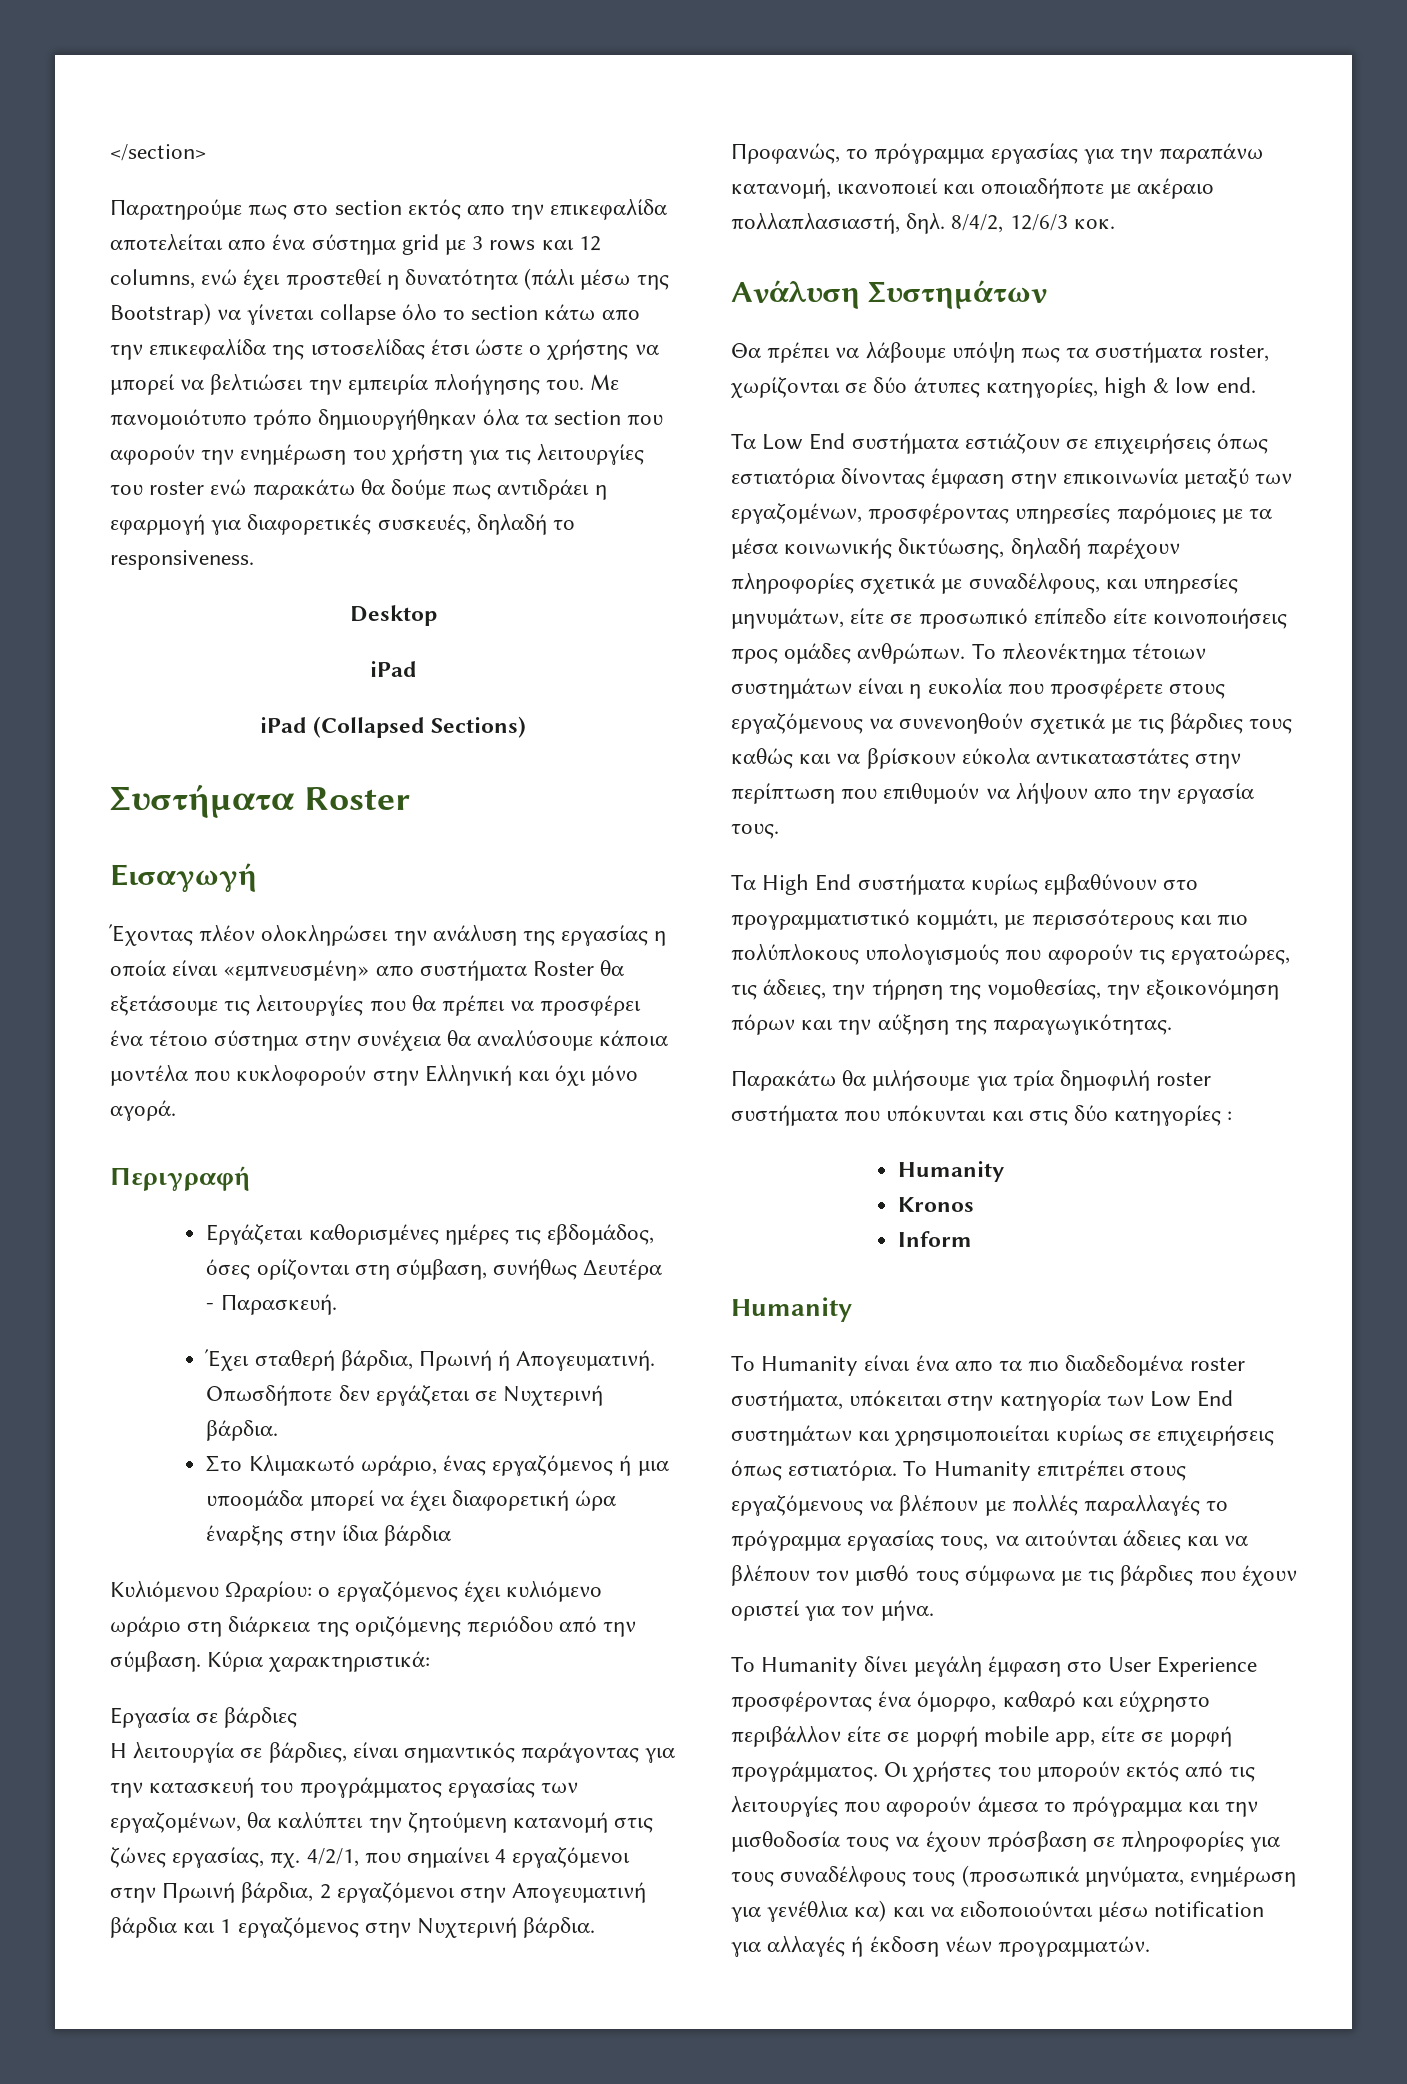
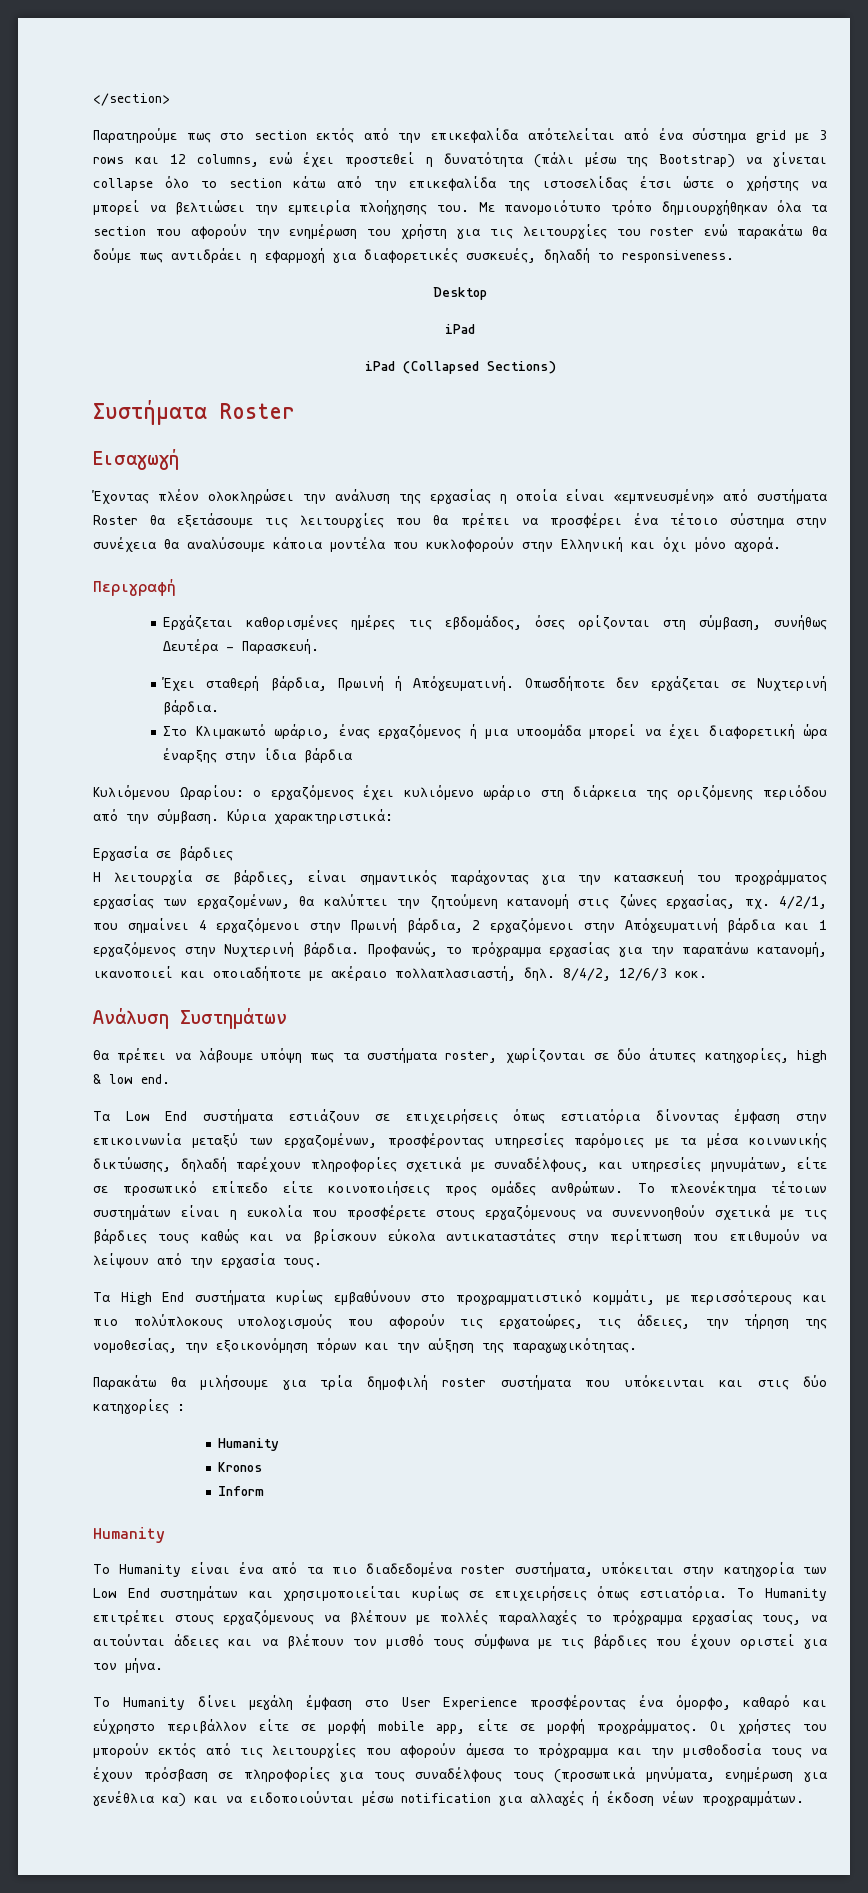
- Παρατηρούμε πως στο section εκτός απο την επικεφαλίδα αποτελείται απο ένα σύστημα grid με 3 rows και 12 columns, ενώ έχει προστεθεί η δυνατότητα (πάλι μέσω της Bootstrap) να γίνεται collapse όλο το section κάτω απο την επικεφαλίδα της ιστοσελίδας έτσι ώστε ο χρήστης να μπορεί να βελτιώσει την εμπειρία πλοήγησης του.
+ Παρατηρούμε πως στο section εκτός από την επικεφαλίδα απότελείται από ένα σύστημα grid με 3 rows και 12 columns, ενώ έχει προστεθεί η δυνατότητα (πάλι μέσω της Bootstrap) να γίνεται collapse όλο το section κάτω από την επικεφαλίδα της ιστοσελίδας έτσι ώστε ο χρήστης να μπορεί να βελτιώσει την εμπειρία πλοήγησης του.
- Έχοντας πλέον ολοκληρώσει την ανάλυση της εργασίας η οποία είναι «εμπνευσμένη» απο συστήματα Roster θα εξετάσουμε τις λειτουργίες που θα πρέπει να προσφέρει ένα τέτοιο σύστημα στην συνέχεια θα αναλύσουμε κάποια μοντέλα που κυκλοφορούν στην Ελληνική και όχι μόνο αγορά.
+ Έχοντας πλέον ολοκληρώσει την ανάλυση της εργασίας η οποία είναι «εμπνευσμένη» από συστήματα Roster θα εξετάσουμε τις λειτουργίες που θα πρέπει να προσφέρει ένα τέτοιο σύστημα στην συνέχεια θα αναλύσουμε κάποια μοντέλα που κυκλοφορούν στην Ελληνική και όχι μόνο αγορά.
- Έχει σταθερή βάρδια, Πρωινή ή Απογευματινή.
+ Έχει σταθερή βάρδια, Πρωινή ή Απόγευματινή.
- 4/2/1, που σημαίνει 4 εργαζόμενοι στην Πρωινή βάρδια, 2 εργαζόμενοι στην Απογευματινή βάρδια και 1 εργαζόμενος στην Νυχτερινή βάρδια.
+ 4/2/1, που σημαίνει 4 εργαζόμενοι στην Πρωινή βάρδια, 2 εργαζόμενοι στην Απόγευματινή βάρδια και 1 εργαζόμενος στην Νυχτερινή βάρδια.
- Το πλεονέκτημα τέτοιων συστημάτων είναι η ευκολία που προσφέρετε στους εργαζόμενους να συνενοηθούν σχετικά με τις βάρδιες τους καθώς και να βρίσκουν εύκολα αντικαταστάτες στην περίπτωση που επιθυμούν να λήψουν απο την εργασία τους.
+ Το πλεονέκτημα τέτοιων συστημάτων είναι η ευκολία που προσφέρετε στους εργαζόμενους να συνεννοηθούν σχετικά με τις βάρδιες τους καθώς και να βρίσκουν εύκολα αντικαταστάτες στην περίπτωση που επιθυμούν να λείψουν από την εργασία τους.
- Παρακάτω θα μιλήσουμε για τρία δημοφιλή roster συστήματα που υπόκυνται και στις δύο κατηγορίες :
+ Παρακάτω θα μιλήσουμε για τρία δημοφιλή roster συστήματα που υπόκεινται και στις δύο κατηγορίες :
- Το Humanity είναι ένα απο τα πιο διαδεδομένα roster συστήματα, υπόκειται στην κατηγορία των Low End συστημάτων και χρησιμοποιείται κυρίως σε επιχειρήσεις όπως εστιατόρια.
+ Το Humanity είναι ένα από τα πιο διαδεδομένα roster συστήματα, υπόκειται στην κατηγορία των Low End συστημάτων και χρησιμοποιείται κυρίως σε επιχειρήσεις όπως εστιατόρια.
- Οι χρήστες του μπορούν εκτός από τις λειτουργίες που αφορούν άμεσα το πρόγραμμα και την μισθοδοσία τους να έχουν πρόσβαση σε πληροφορίες για τους συναδέλφους τους (προσωπικά μηνύματα, ενημέρωση για γενέθλια κα) και να ειδοποιούνται μέσω notification για αλλαγές ή έκδοση νέων προγραμματών.
+ Οι χρήστες του μπορούν εκτός από τις λειτουργίες που αφορούν άμεσα το πρόγραμμα και την μισθοδοσία τους να έχουν πρόσβαση σε πληροφορίες για τους συναδέλφους τους (προσωπικά μηνύματα, ενημέρωση για γενέθλια κα) και να ειδοποιούνται μέσω notification για αλλαγές ή έκδοση νέων προγραμμάτων.

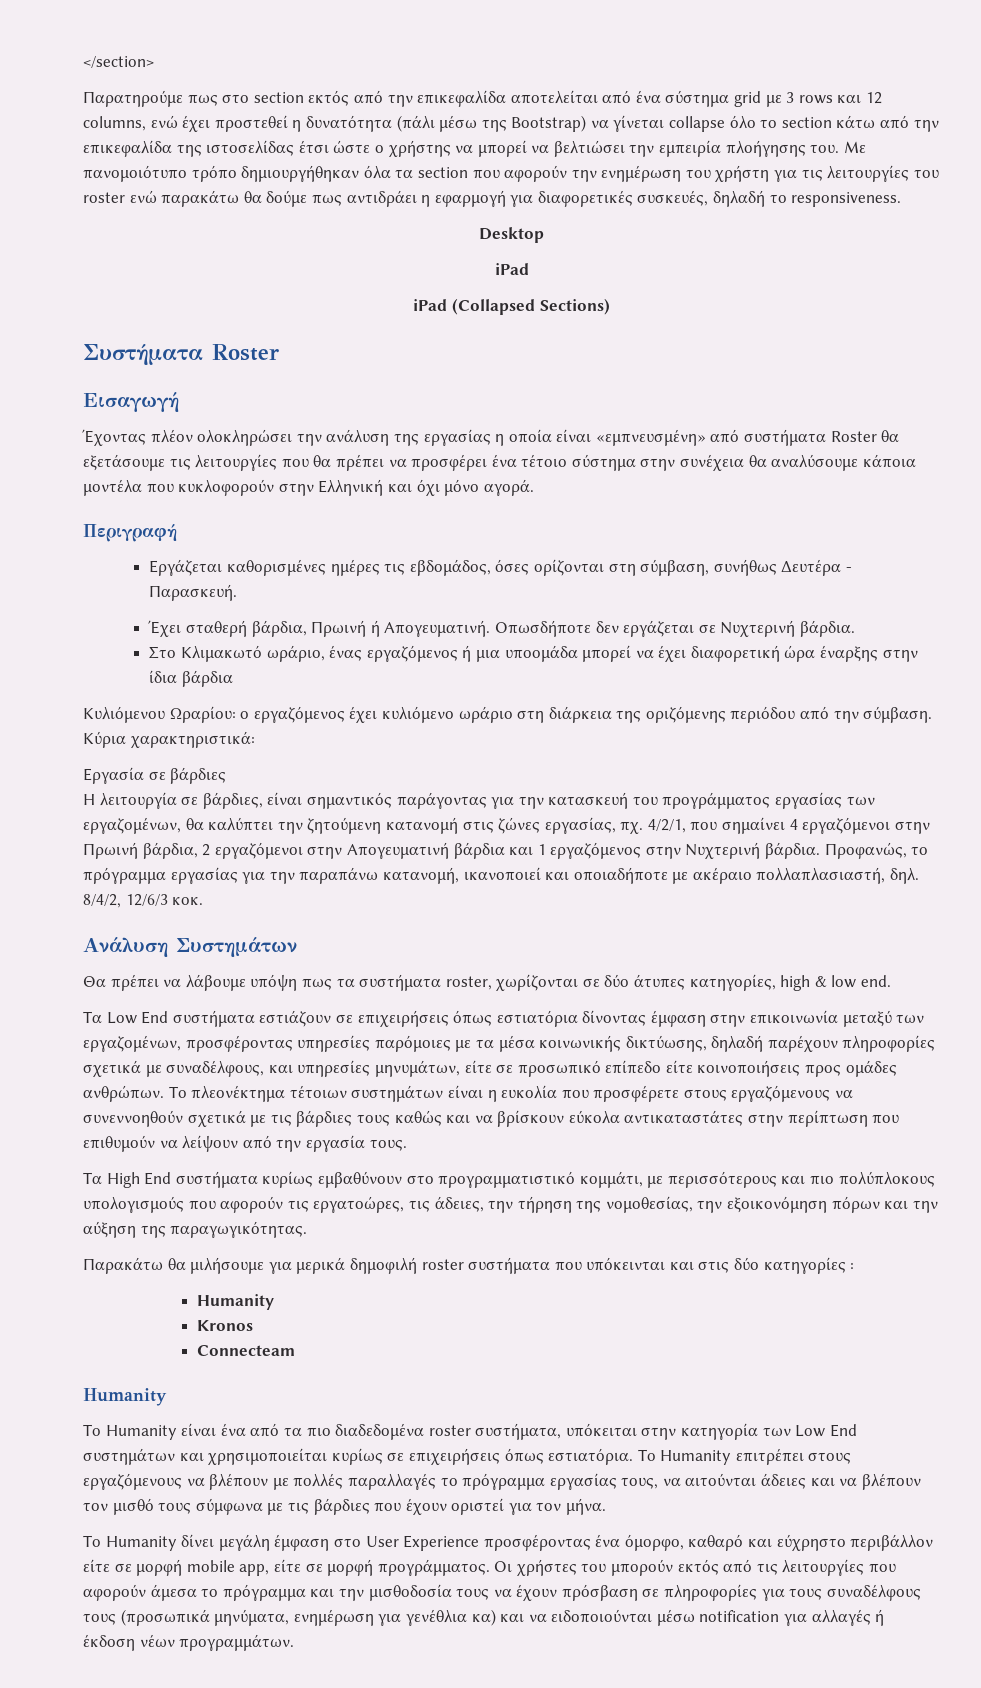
- Παρατηρούμε πως στο section εκτός από την επικεφαλίδα απότελείται από ένα σύστημα grid με 3 rows και 12 columns, ενώ έχει προστεθεί η δυνατότητα (πάλι μέσω της Bootstrap) να γίνεται collapse όλο το section κάτω από την επικεφαλίδα της ιστοσελίδας έτσι ώστε ο χρήστης να μπορεί να βελτιώσει την εμπειρία πλοήγησης του.
+ Παρατηρούμε πως στο section εκτός από την επικεφαλίδα αποτελείται από ένα σύστημα grid με 3 rows και 12 columns, ενώ έχει προστεθεί η δυνατότητα (πάλι μέσω της Bootstrap) να γίνεται collapse όλο το section κάτω από την επικεφαλίδα της ιστοσελίδας έτσι ώστε ο χρήστης να μπορεί να βελτιώσει την εμπειρία πλοήγησης του.
- Έχει σταθερή βάρδια, Πρωινή ή Απόγευματινή.
+ Έχει σταθερή βάρδια, Πρωινή ή Απογευματινή.
- 4/2/1, που σημαίνει 4 εργαζόμενοι στην Πρωινή βάρδια, 2 εργαζόμενοι στην Απόγευματινή βάρδια και 1 εργαζόμενος στην Νυχτερινή βάρδια.
+ 4/2/1, που σημαίνει 4 εργαζόμενοι στην Πρωινή βάρδια, 2 εργαζόμενοι στην Απογευματινή βάρδια και 1 εργαζόμενος στην Νυχτερινή βάρδια.
- Παρακάτω θα μιλήσουμε για τρία δημοφιλή roster συστήματα που υπόκεινται και στις δύο κατηγορίες :
+ Παρακάτω θα μιλήσουμε για μερικά δημοφιλή roster συστήματα που υπόκεινται και στις δύο κατηγορίες :
- Inform
+ Connecteam

